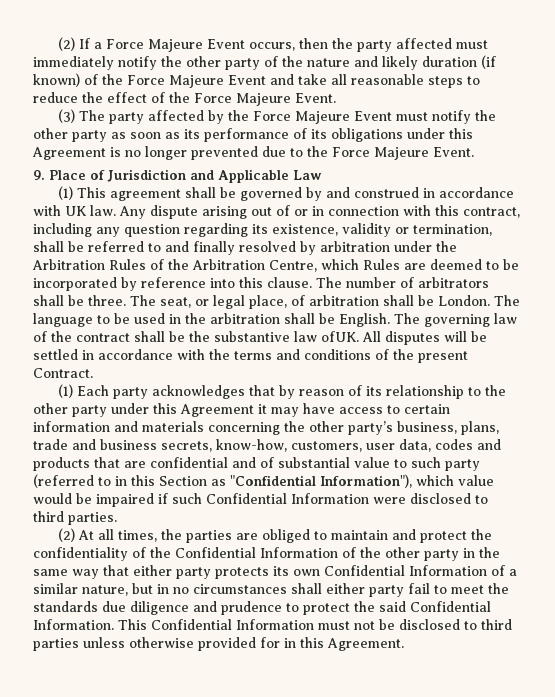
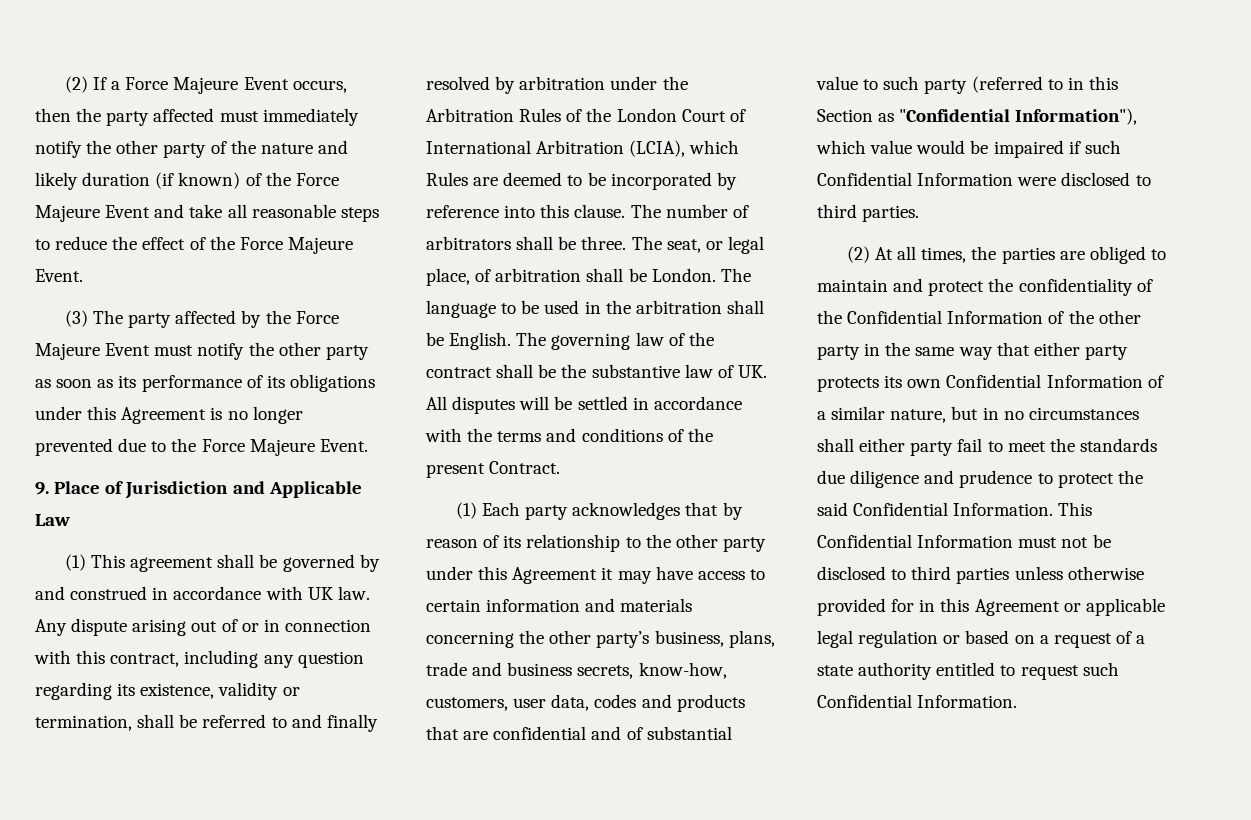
- Any dispute arising out of or in connection with this contract, including any question regarding its existence, validity or termination, shall be referred to and finally resolved by arbitration under the Arbitration Rules of the Arbitration Centre, which Rules are deemed to be incorporated by reference into this clause.
+ Any dispute arising out of or in connection with this contract, including any question regarding its existence, validity or termination, shall be referred to and finally resolved by arbitration under the Arbitration Rules of the London Court of International Arbitration (LCIA), which Rules are deemed to be incorporated by reference into this clause.
- The governing law of the contract shall be the substantive law ofUK. All disputes will be settled in accordance with the terms and conditions of the present Contract.
+ The governing law of the contract shall be the substantive law of UK. All disputes will be settled in accordance with the terms and conditions of the present Contract.
- This Confidential Information must not be disclosed to third parties unless otherwise provided for in this Agreement.
+ This Confidential Information must not be disclosed to third parties unless otherwise provided for in this Agreement or applicable legal regulation or based on a request of a state authority entitled to request such Confidential Information.

